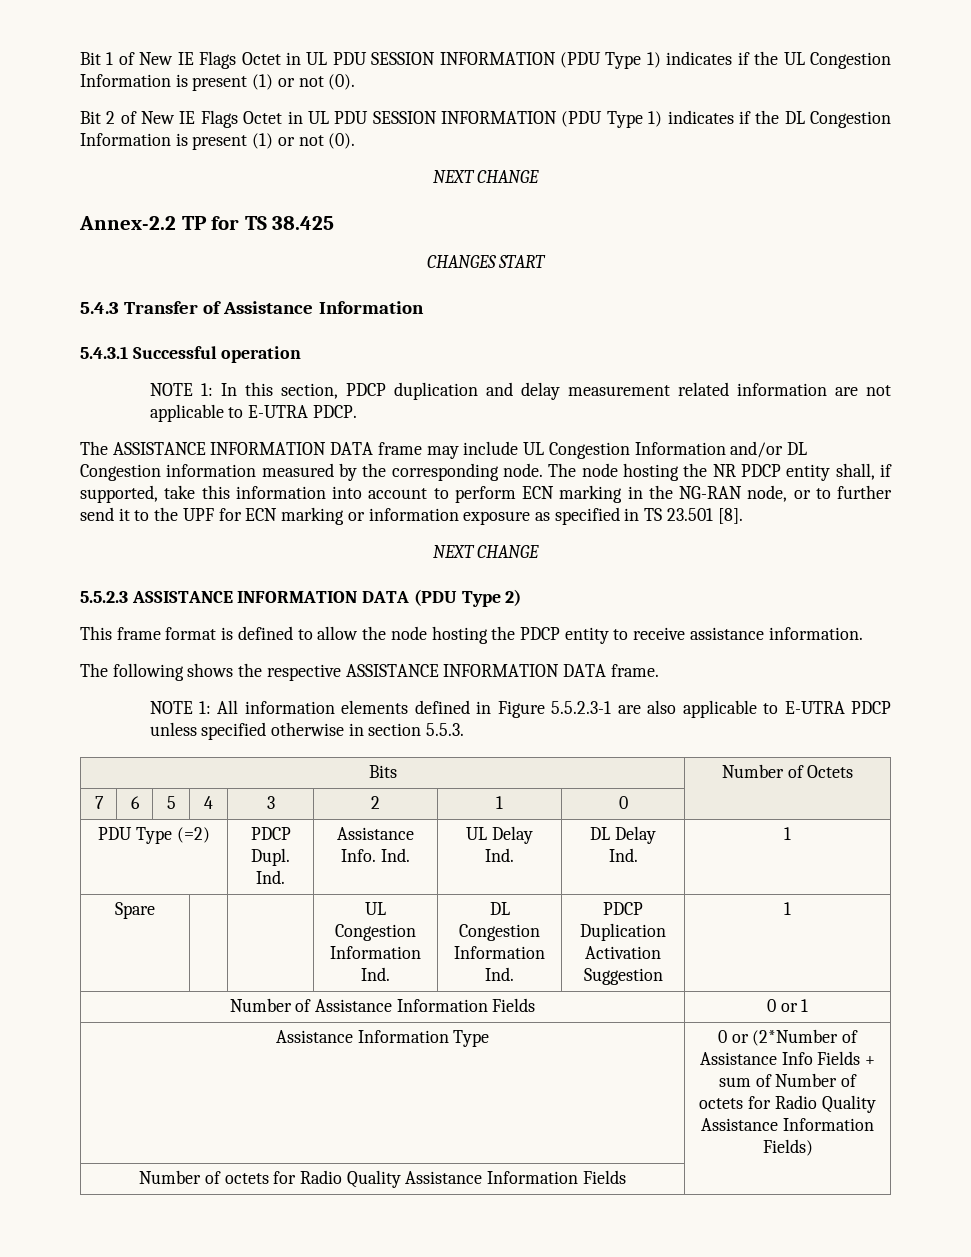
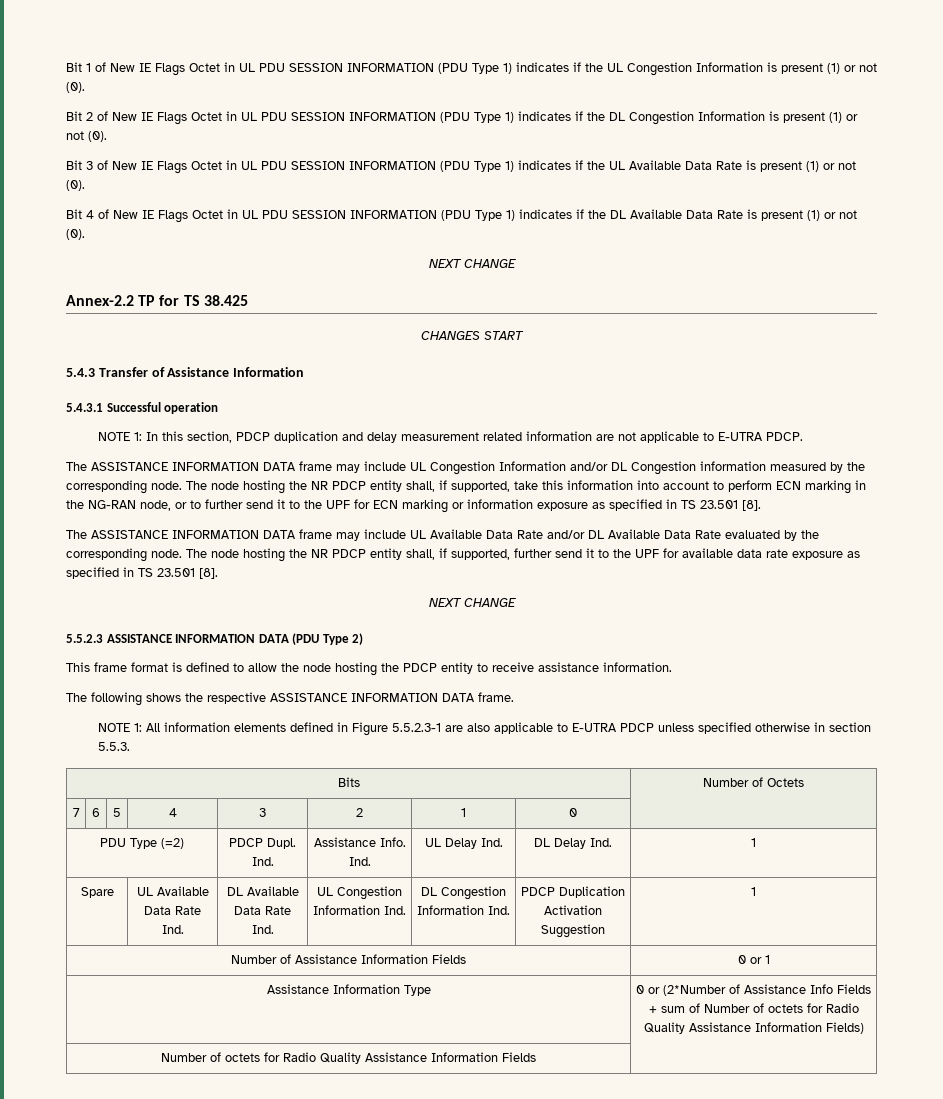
+ Bit 3 of New IE Flags Octet in UL PDU SESSION INFORMATION (PDU Type 1) indicates if the UL Available Data Rate is present (1) or not (0).
+ Bit 4 of New IE Flags Octet in UL PDU SESSION INFORMATION (PDU Type 1) indicates if the DL Available Data Rate is present (1) or not (0).
+ The ASSISTANCE INFORMATION DATA frame may include UL Available Data Rate and/or DL Available Data Rate evaluated by the corresponding node. The node hosting the NR PDCP entity shall, if supported, further send it to the UPF for available data rate exposure as specified in TS 23.501 [8].
- Spare | | | UL Congestion Information Ind. | DL Congestion Information Ind. | PDCP Duplication Activation Suggestion | 1
+ Spare | UL Available Data Rate Ind. | DL Available Data Rate Ind. | UL Congestion Information Ind. | DL Congestion Information Ind. | PDCP Duplication Activation Suggestion | 1

